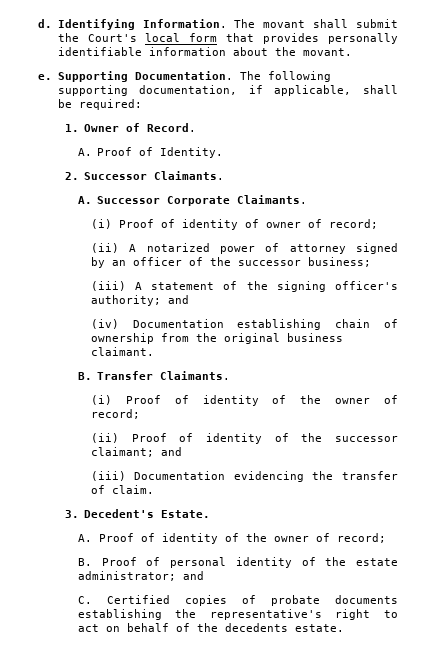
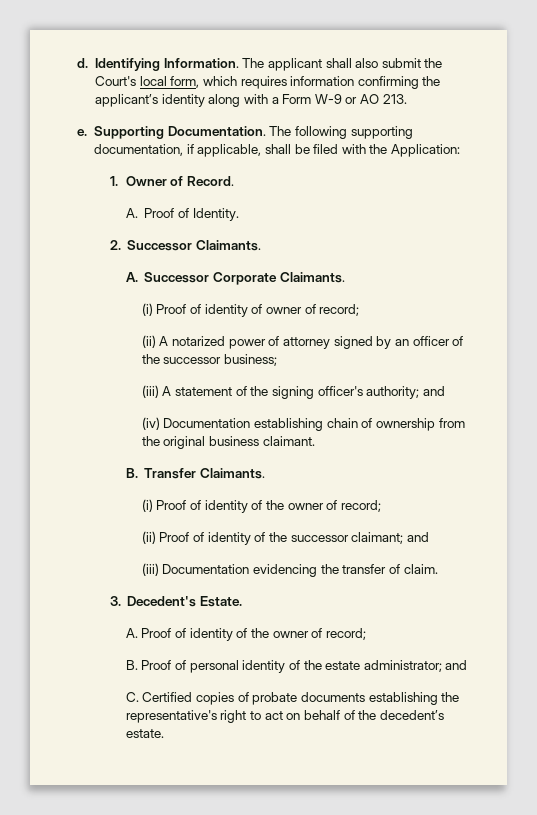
- The movant shall submit the Court's local form that provides personally identifiable information about the movant.
+ The applicant shall also submit the Court's local form, which requires information confirming the applicant’s identity along with a Form W-9 or AO 213.
- The following supporting documentation, if applicable, shall be required:
+ The following supporting documentation, if applicable, shall be filed with the Application:
- C. Certified copies of probate documents establishing the representative's right to act on behalf of the decedents estate.
+ C. Certified copies of probate documents establishing the representative's right to act on behalf of the decedent’s estate.

